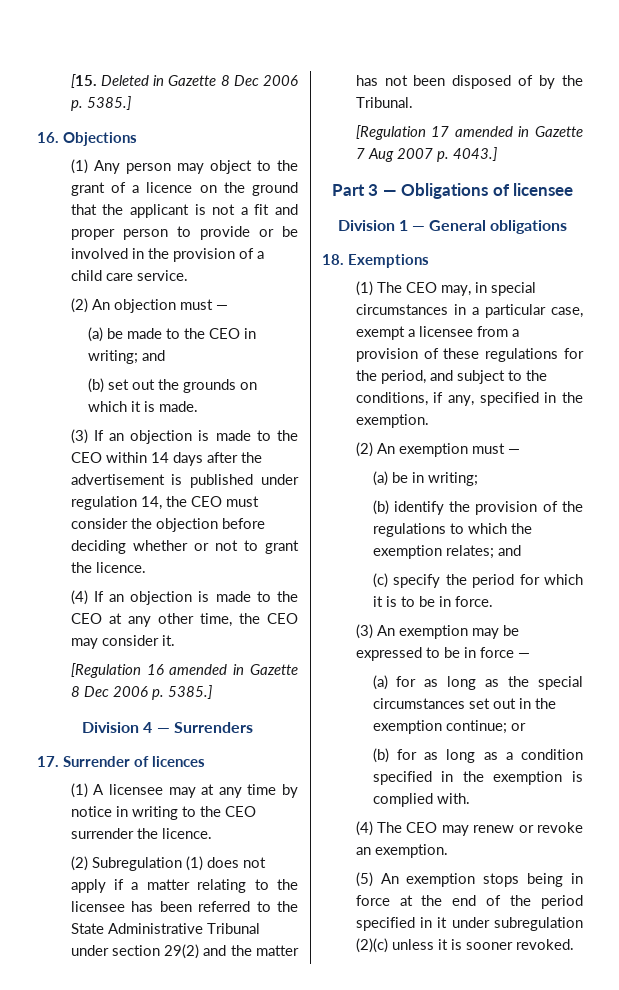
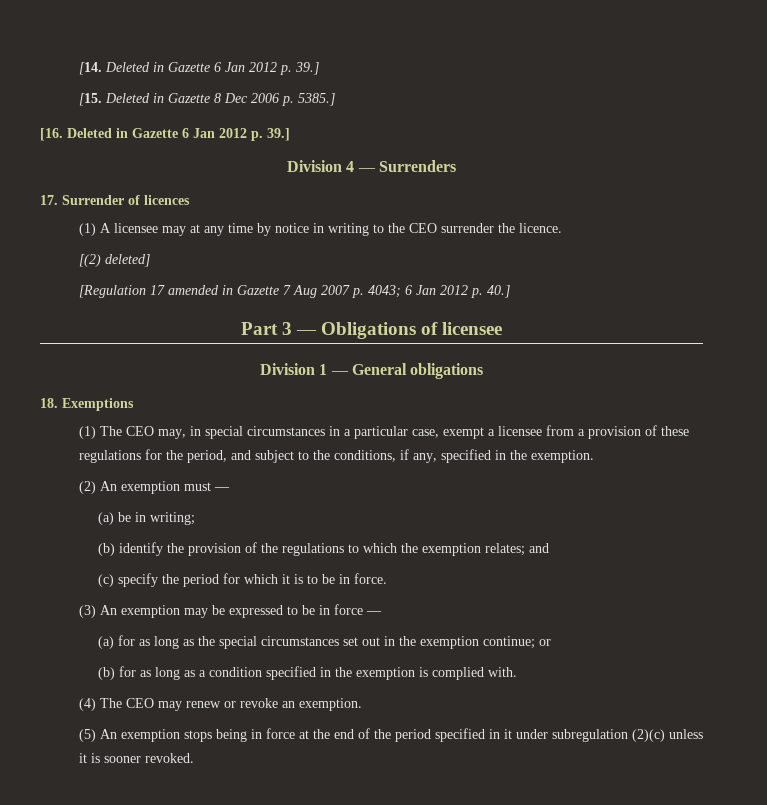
+ [14. Deleted in Gazette 6 Jan 2012 p. 39.]
- 16. Objections
- (1) Any person may object to the grant of a licence on the ground that the applicant is not a fit and proper person to provide or be involved in the provision of a child care service.
- (2) An objection must —
- (a) be made to the CEO in writing; and
- (b) set out the grounds on which it is made.
- (3) If an objection is made to the CEO within 14 days after the advertisement is published under regulation 14, the CEO must consider the objection before deciding whether or not to grant the licence.
- (4) If an objection is made to the CEO at any other time, the CEO may consider it.
- [Regulation 16 amended in Gazette 8 Dec 2006 p. 5385.]
+ [16. Deleted in Gazette 6 Jan 2012 p. 39.]
- (2) Subregulation (1) does not apply if a matter relating to the licensee has been referred to the State Administrative Tribunal under section 29(2) and the matter has not been disposed of by the Tribunal.
+ [(2) deleted]
- [Regulation 17 amended in Gazette 7 Aug 2007 p. 4043.]
+ [Regulation 17 amended in Gazette 7 Aug 2007 p. 4043; 6 Jan 2012 p. 40.]

